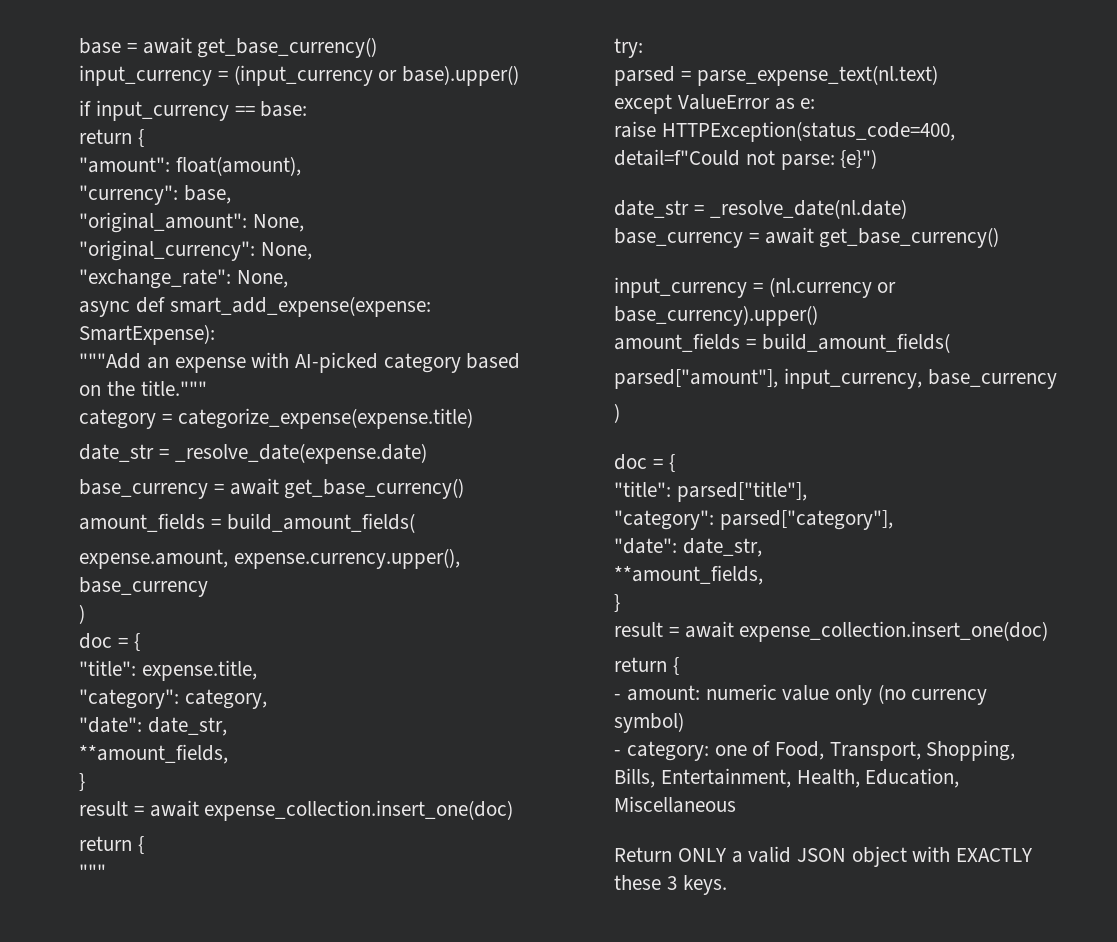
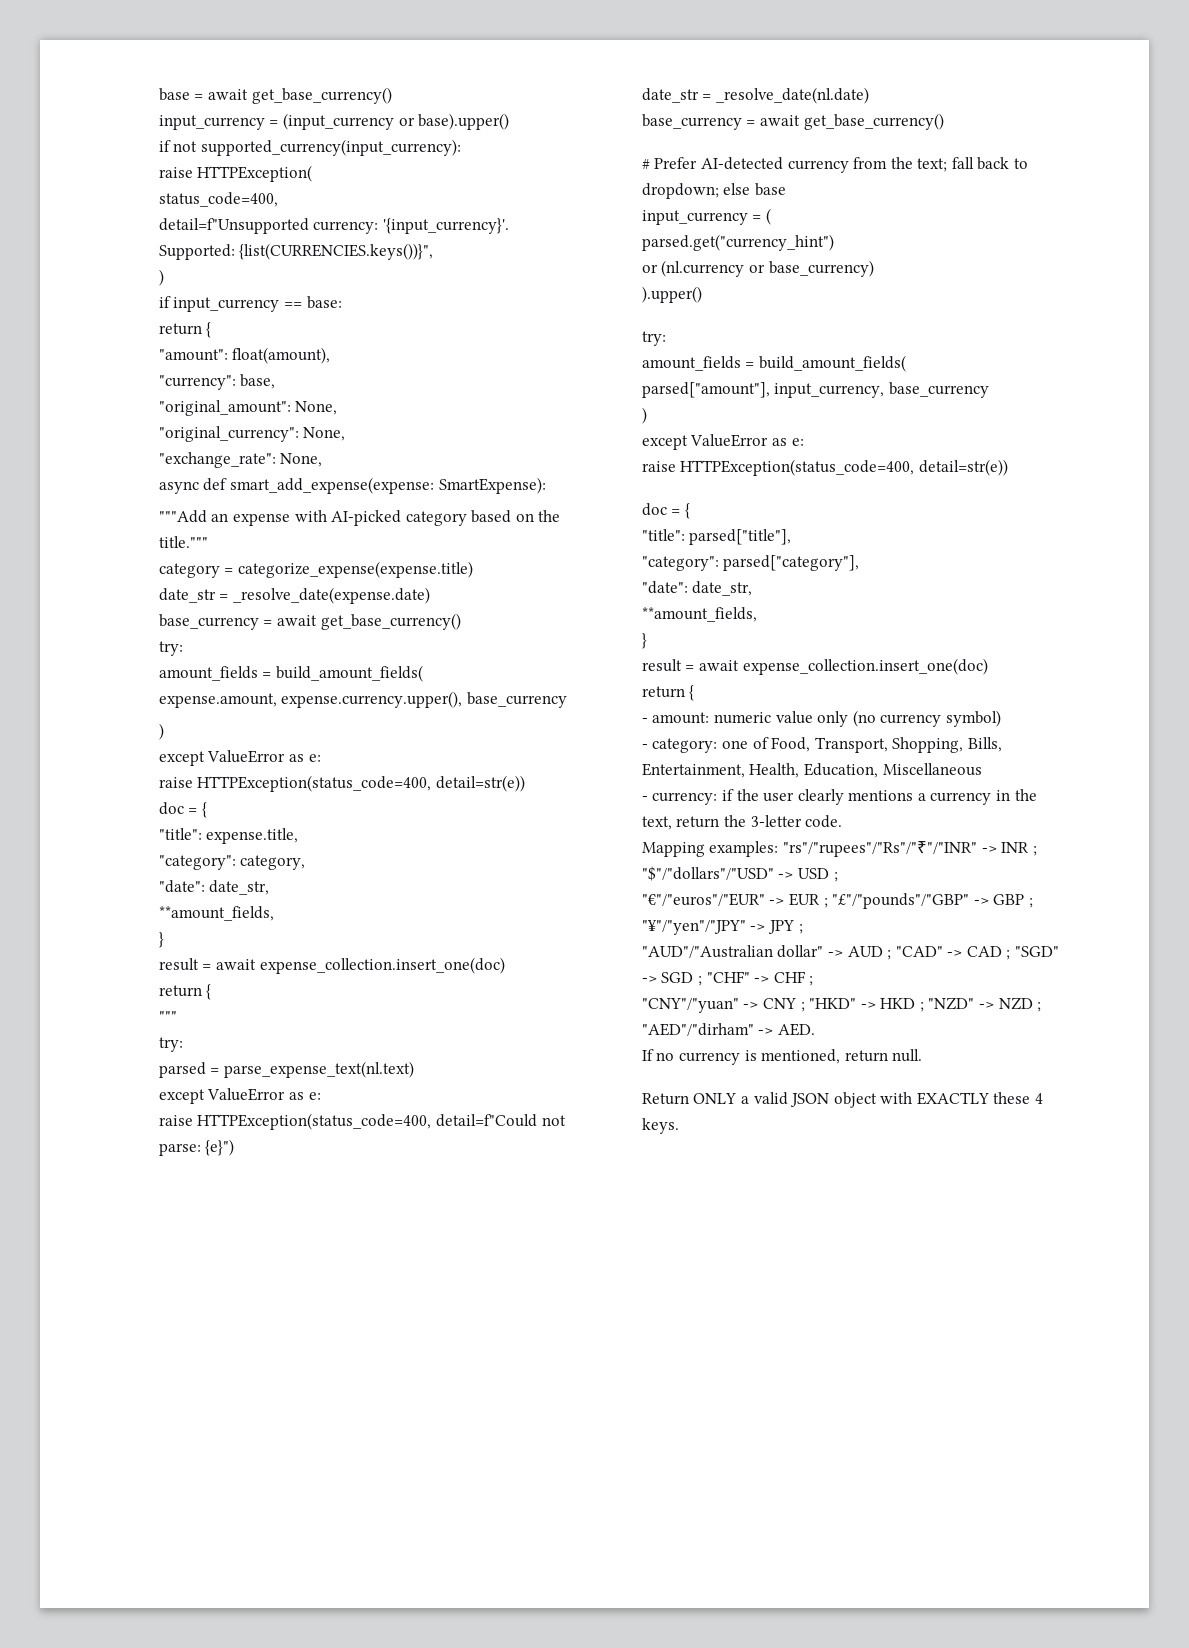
+ if not supported_currency(input_currency):
+ raise HTTPException(
+ status_code=400,
+ detail=f"Unsupported currency: '{input_currency}'. Supported: {list(CURRENCIES.keys())}",
+ )
  date_str = _resolve_date(expense.date)
  base_currency = await get_base_currency()
+ try:
  expense.amount, expense.currency.upper(), base_currency
  )
+ except ValueError as e:
+ raise HTTPException(status_code=400, detail=str(e))
- input_currency = (nl.currency or base_currency).upper()
+ # Prefer AI-detected currency from the text; fall back to dropdown; else base
+ input_currency = (
+ parsed.get("currency_hint")
+ or (nl.currency or base_currency)
+ ).upper()
+ try:
  parsed["amount"], input_currency, base_currency
  )
+ except ValueError as e:
+ raise HTTPException(status_code=400, detail=str(e))
+ - currency: if the user clearly mentions a currency in the text, return the 3-letter code.
+ Mapping examples: "rs"/"rupees"/"Rs"/"₹"/"INR" -> INR ; "$"/"dollars"/"USD" -> USD ;
+ "€"/"euros"/"EUR" -> EUR ; "£"/"pounds"/"GBP" -> GBP ; "¥"/"yen"/"JPY" -> JPY ;
+ "AUD"/"Australian dollar" -> AUD ; "CAD" -> CAD ; "SGD" -> SGD ; "CHF" -> CHF ;
+ "CNY"/"yuan" -> CNY ; "HKD" -> HKD ; "NZD" -> NZD ; "AED"/"dirham" -> AED.
+ If no currency is mentioned, return null.
- Return ONLY a valid JSON object with EXACTLY these 3 keys.
+ Return ONLY a valid JSON object with EXACTLY these 4 keys.

